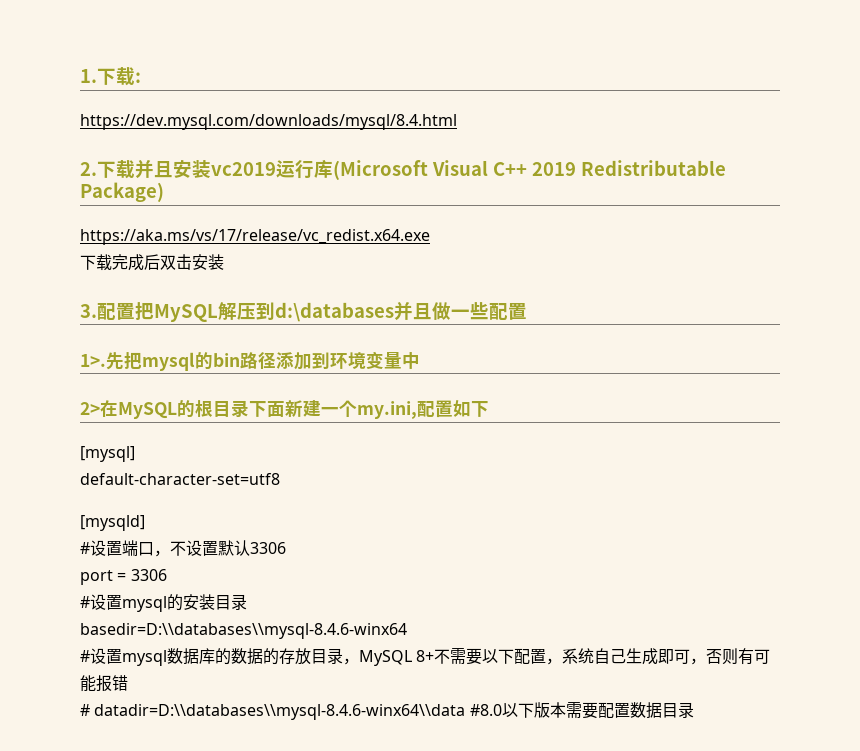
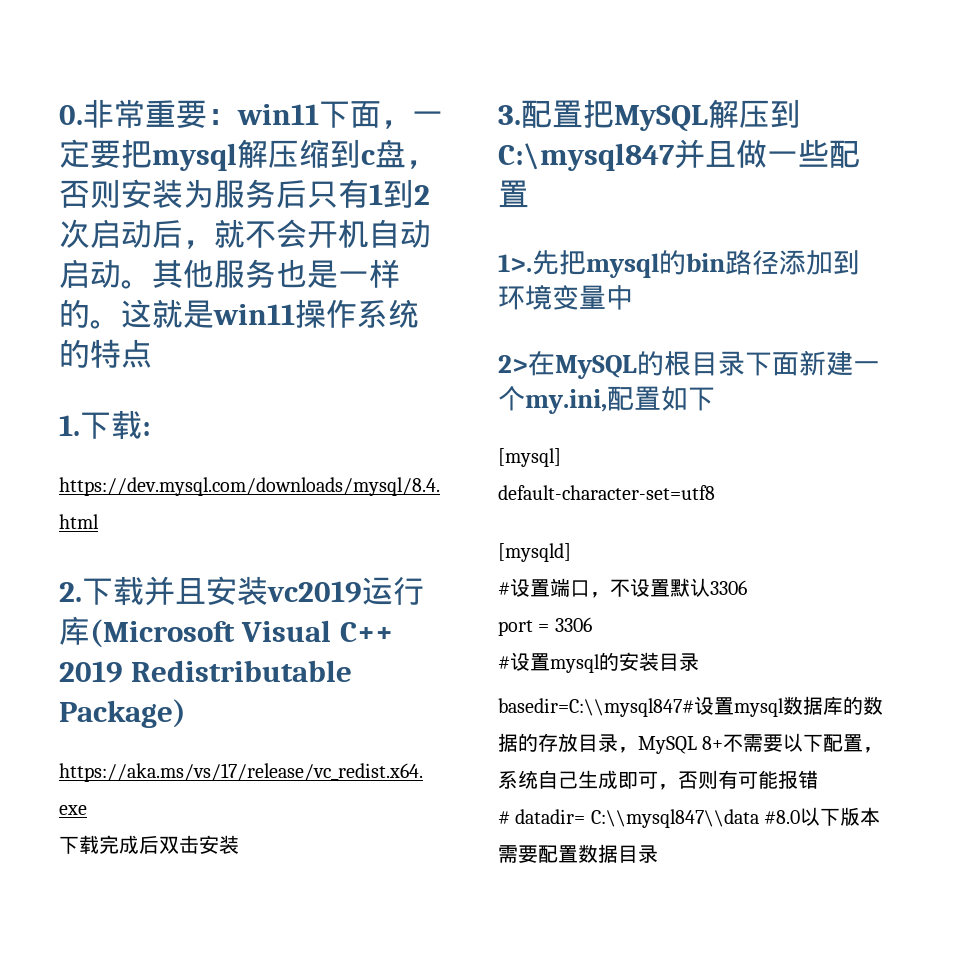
+ 0.非常重要：win11下面，一定要把mysql解压缩到c盘，否则安装为服务后只有1到2次启动后，就不会开机自动启动。其他服务也是一样的。这就是win11操作系统的特点
- 3.配置把MySQL解压到d:\databases并且做一些配置
+ 3.配置把MySQL解压到C:\mysql847并且做一些配置
- basedir=D:\\databases\\mysql-8.4.6-winx64
- #设置mysql数据库的数据的存放目录，MySQL 8+不需要以下配置，系统自己生成即可，否则有可能报错
+ basedir=C:\\mysql847#设置mysql数据库的数据的存放目录，MySQL 8+不需要以下配置，系统自己生成即可，否则有可能报错
- # datadir=D:\\databases\\mysql-8.4.6-winx64\\data #8.0以下版本需要配置数据目录
+ # datadir= C:\\mysql847\\data #8.0以下版本需要配置数据目录

